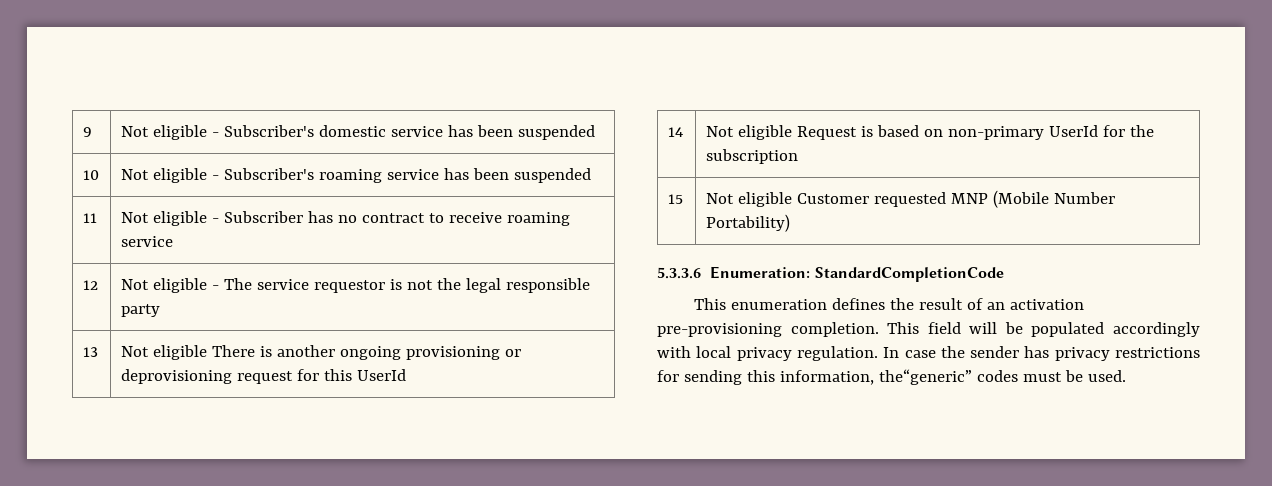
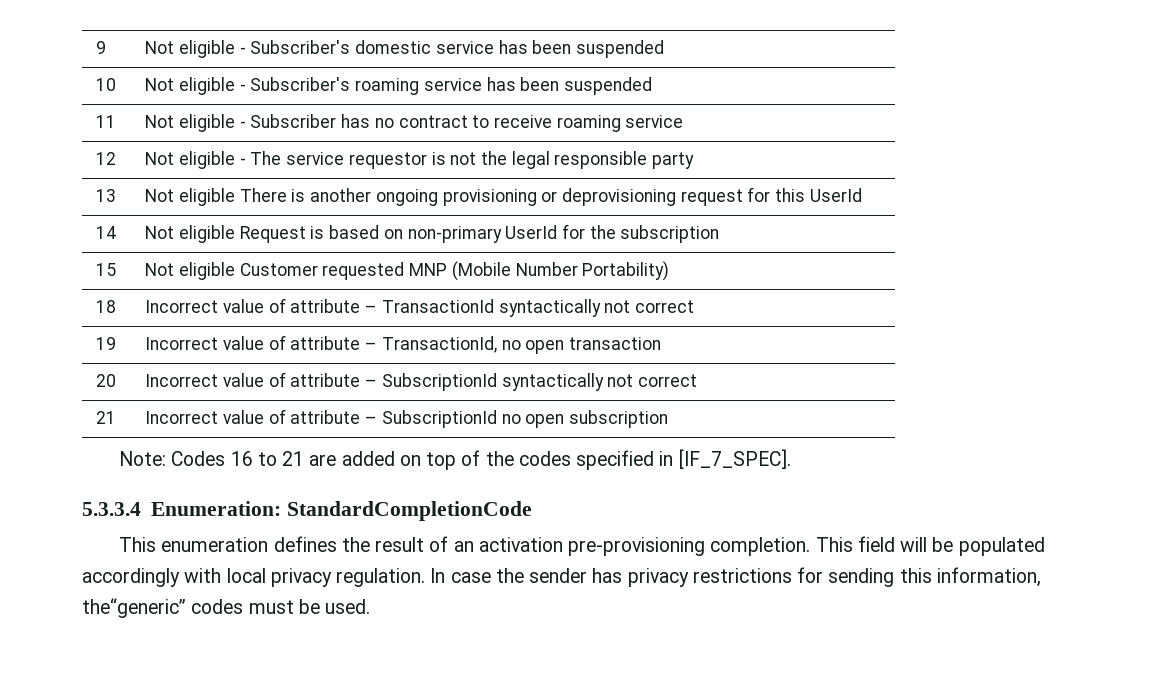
- 5.3.3.6 Enumeration: StandardCompletionCode
+ 18 | Incorrect value of attribute – TransactionId syntactically not correct
+ 19 | Incorrect value of attribute – TransactionId, no open transaction
+ 20 | Incorrect value of attribute – SubscriptionId syntactically not correct
+ 21 | Incorrect value of attribute – SubscriptionId no open subscription
+ Note: Codes 16 to 21 are added on top of the codes specified in [IF_7_SPEC].
+ 5.3.3.4 Enumeration: StandardCompletionCode

